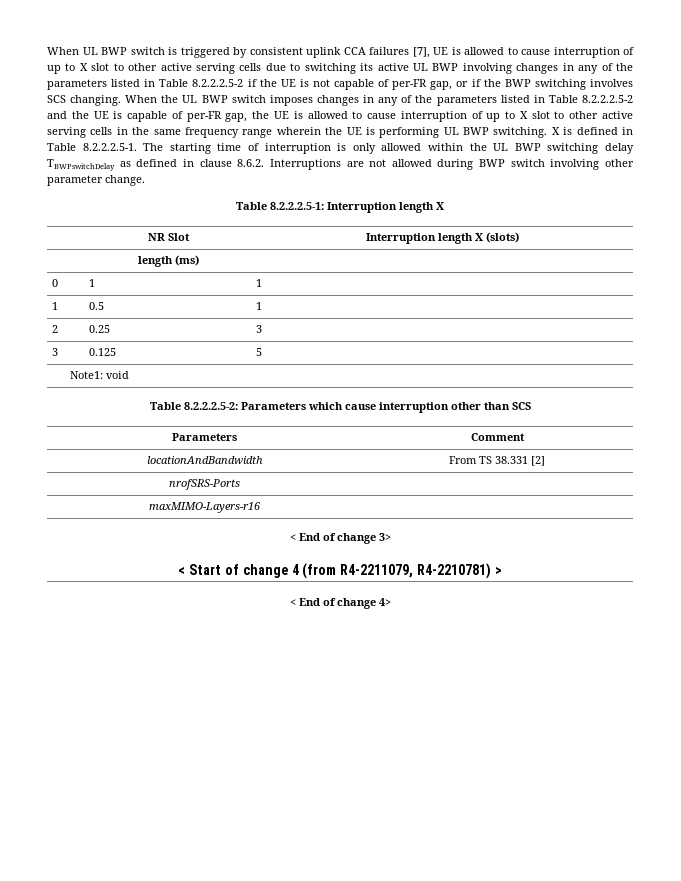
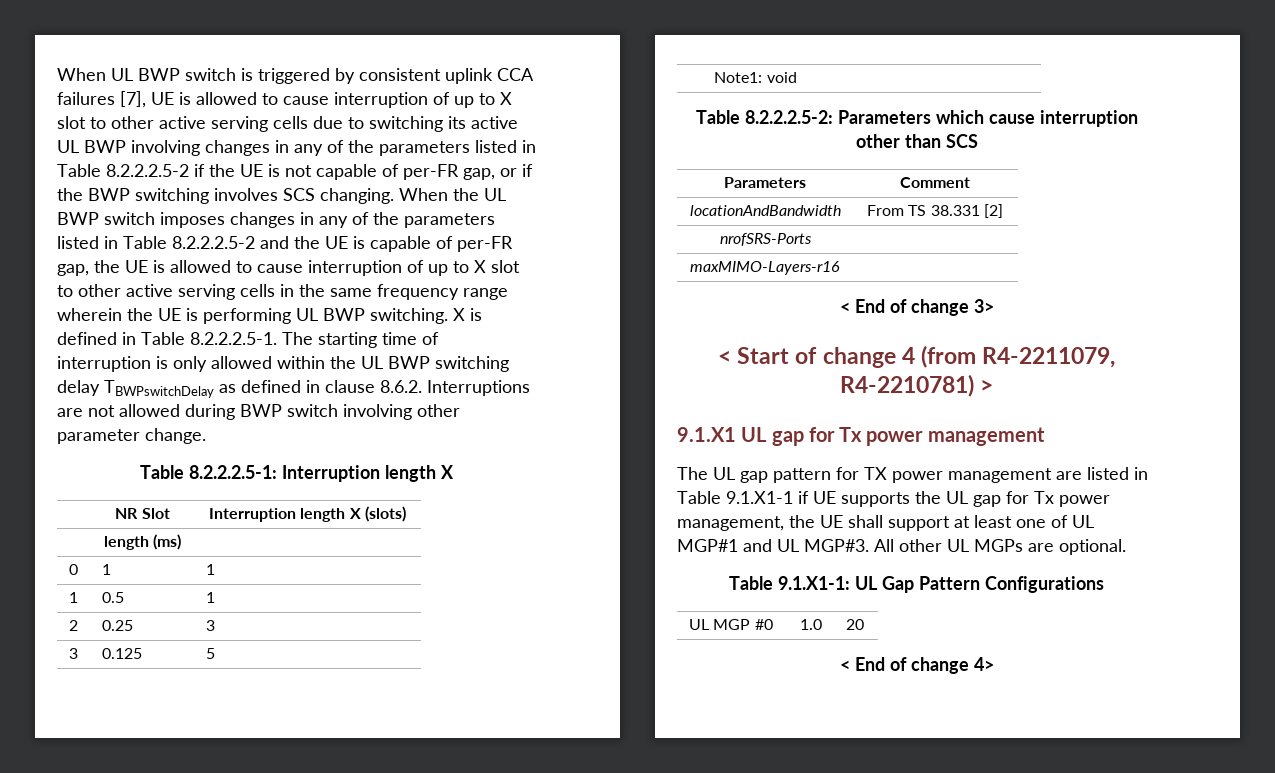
+ 9.1.X1 UL gap for Tx power management
+ The UL gap pattern for TX power management are listed in Table 9.1.X1-1 if UE supports the UL gap for Tx power management, the UE shall support at least one of UL MGP#1 and UL MGP#3. All other UL MGPs are optional.
+ Table 9.1.X1-1: UL Gap Pattern Configurations
+ UL MGP #0 | 1.0 | 20

